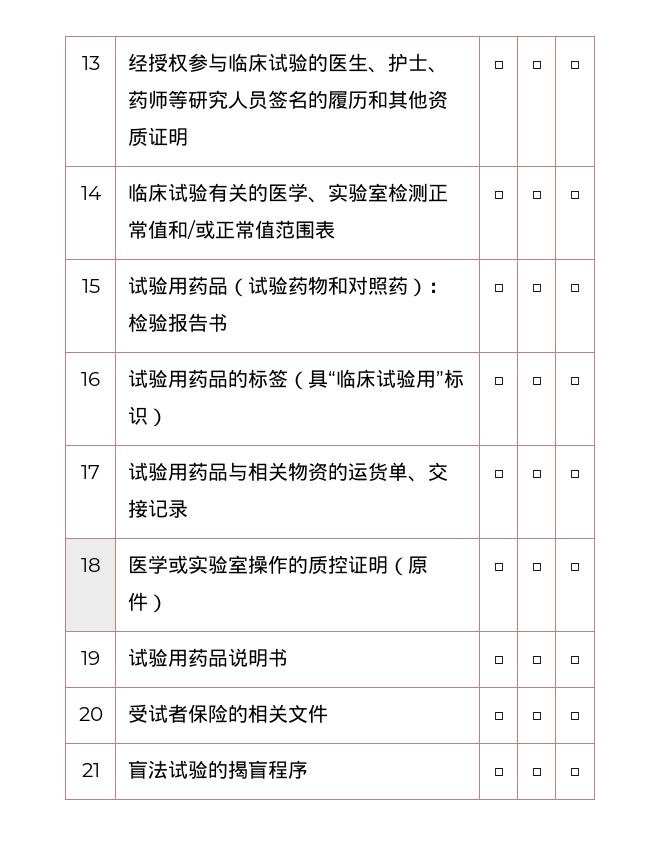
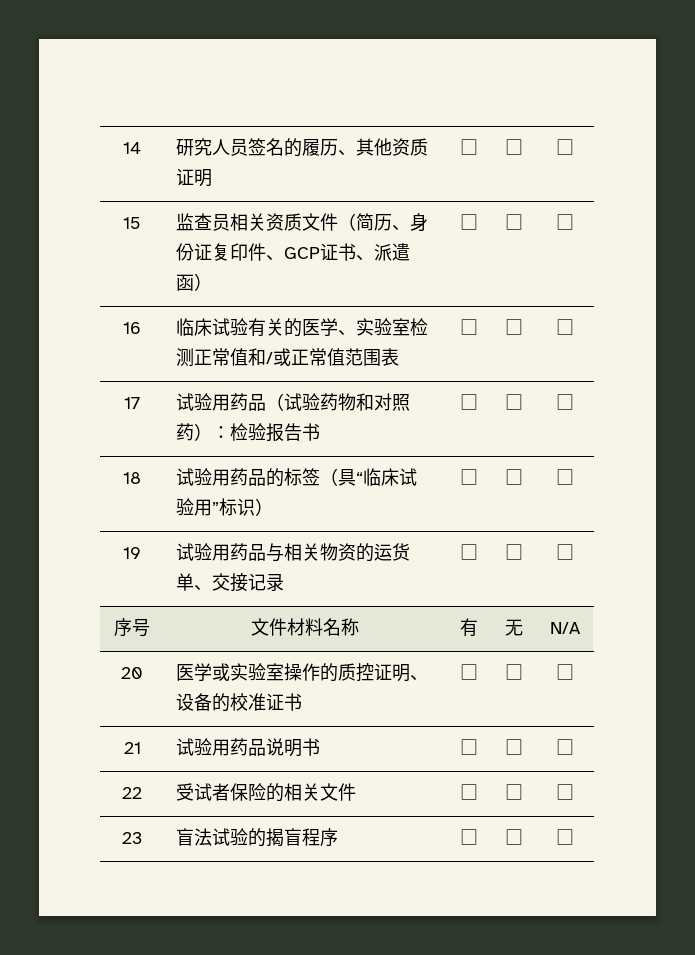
- 13 | 经授权参与临床试验的医生、护士、药师等研究人员签名的履历和其他资质证明 | □ | □ | □
+ 14 | 研究人员签名的履历、其他资质证明 | □ | □ | □
- 14 | 临床试验有关的医学、实验室检测正常值和/或正常值范围表 | □ | □ | □
+ 15 | 监查员相关资质文件（简历、身份证复印件、GCP证书、派遣函） | □ | □ | □
+ 16 | 临床试验有关的医学、实验室检测正常值和/或正常值范围表 | □ | □ | □
- 15 | 试验用药品（试验药物和对照药）：检验报告书 | □ | □ | □
+ 17 | 试验用药品（试验药物和对照药）：检验报告书 | □ | □ | □
- 16 | 试验用药品的标签（具“临床试验用”标识） | □ | □ | □
+ 18 | 试验用药品的标签（具“临床试验用”标识） | □ | □ | □
- 17 | 试验用药品与相关物资的运货单、交接记录 | □ | □ | □
+ 19 | 试验用药品与相关物资的运货单、交接记录 | □ | □ | □
- 18 | 医学或实验室操作的质控证明（原件） | □ | □ | □
- 19 | 试验用药品说明书 | □ | □ | □
+ 序号 | 文件材料名称 | 有 | 无 | N/A
+ 20 | 医学或实验室操作的质控证明、设备的校准证书 | □ | □ | □
+ 21 | 试验用药品说明书 | □ | □ | □
- 20 | 受试者保险的相关文件 | □ | □ | □
+ 22 | 受试者保险的相关文件 | □ | □ | □
- 21 | 盲法试验的揭盲程序 | □ | □ | □
+ 23 | 盲法试验的揭盲程序 | □ | □ | □

